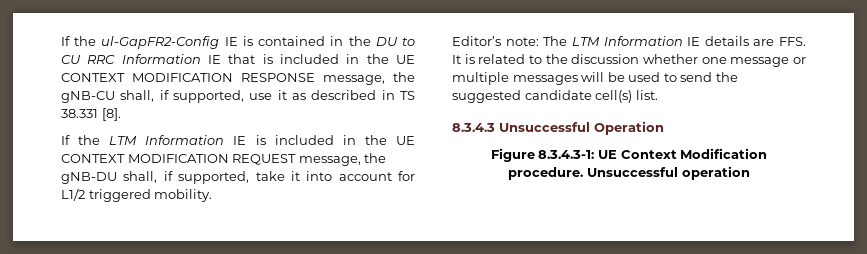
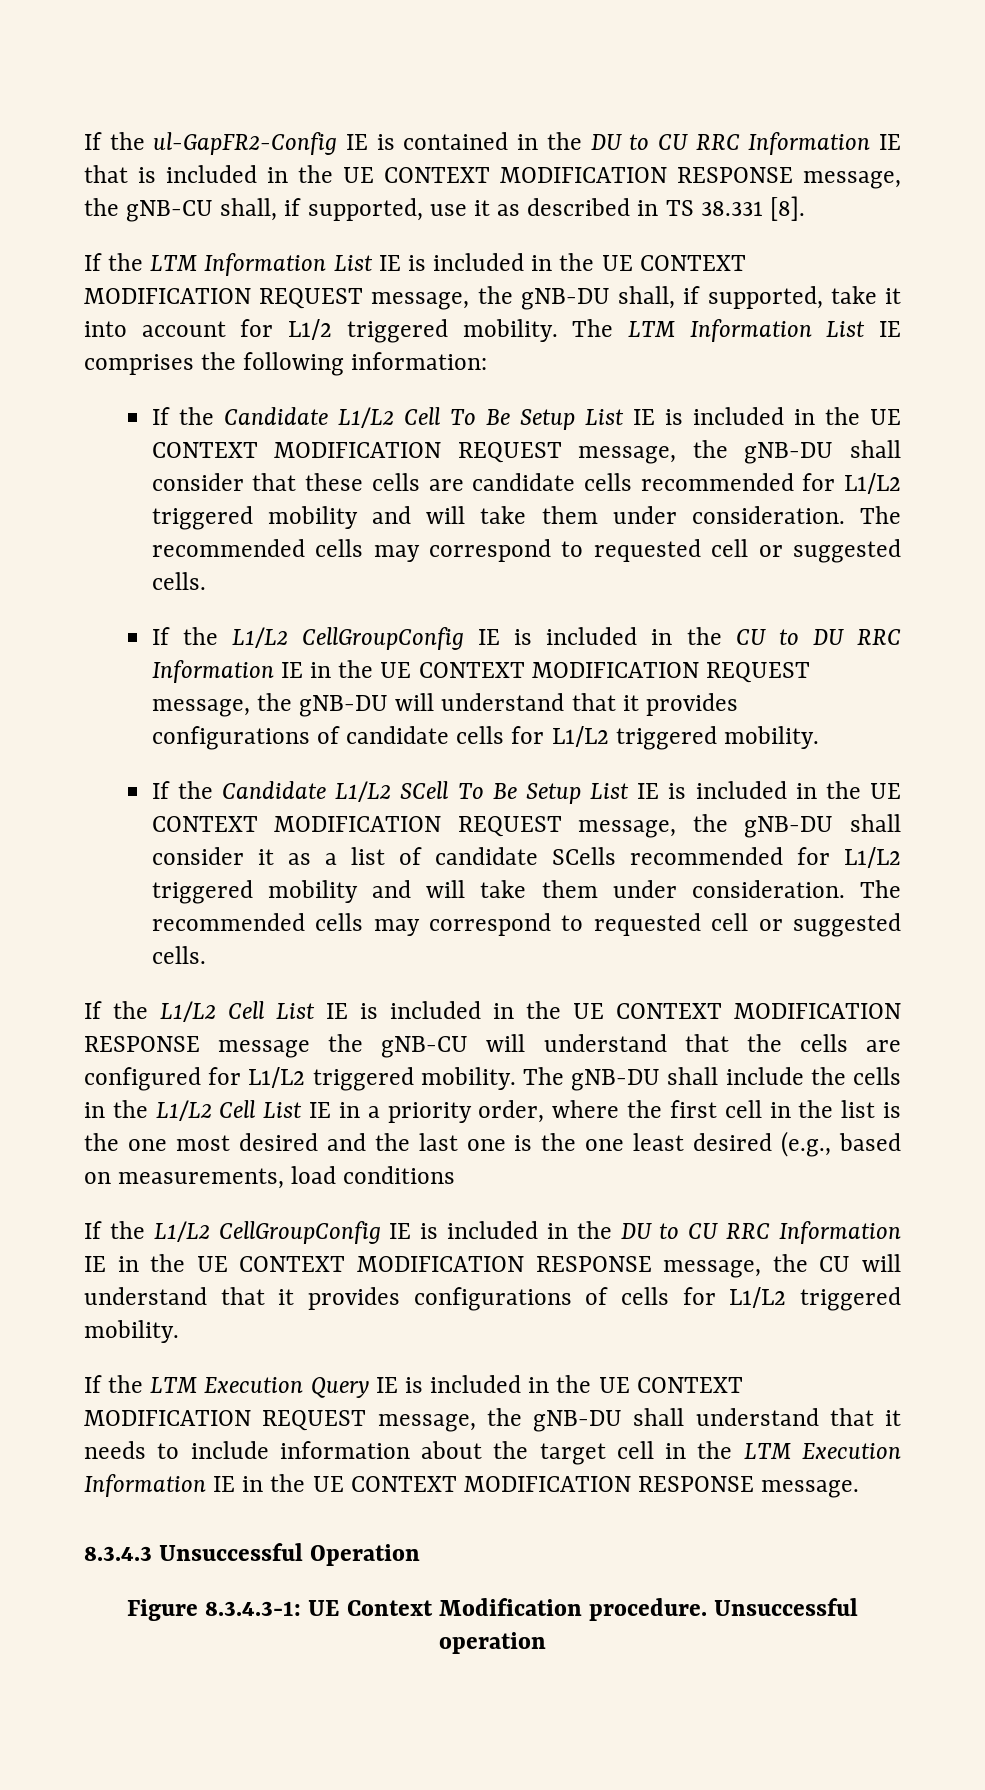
- If the LTM Information IE is included in the UE CONTEXT MODIFICATION REQUEST message, the gNB-DU shall, if supported, take it into account for L1/2 triggered mobility.
- Editor’s note: The LTM Information IE details are FFS. It is related to the discussion whether one message or multiple messages will be used to send the suggested candidate cell(s) list.
+ If the LTM Information List IE is included in the UE CONTEXT MODIFICATION REQUEST message, the gNB-DU shall, if supported, take it into account for L1/2 triggered mobility. The LTM Information List IE comprises the following information:
+ If the Candidate L1/L2 Cell To Be Setup List IE is included in the UE CONTEXT MODIFICATION REQUEST message, the gNB-DU shall consider that these cells are candidate cells recommended for L1/L2 triggered mobility and will take them under consideration. The recommended cells may correspond to requested cell or suggested cells.
+ If the L1/L2 CellGroupConfig IE is included in the CU to DU RRC Information IE in the UE CONTEXT MODIFICATION REQUEST message, the gNB-DU will understand that it provides configurations of candidate cells for L1/L2 triggered mobility.
+ If the Candidate L1/L2 SCell To Be Setup List IE is included in the UE CONTEXT MODIFICATION REQUEST message, the gNB-DU shall consider it as a list of candidate SCells recommended for L1/L2 triggered mobility and will take them under consideration. The recommended cells may correspond to requested cell or suggested cells.
+ If the L1/L2 Cell List IE is included in the UE CONTEXT MODIFICATION RESPONSE message the gNB-CU will understand that the cells are configured for L1/L2 triggered mobility. The gNB-DU shall include the cells in the L1/L2 Cell List IE in a priority order, where the first cell in the list is the one most desired and the last one is the one least desired (e.g., based on measurements, load conditions
+ If the L1/L2 CellGroupConfig IE is included in the DU to CU RRC Information IE in the UE CONTEXT MODIFICATION RESPONSE message, the CU will understand that it provides configurations of cells for L1/L2 triggered mobility.
+ If the LTM Execution Query IE is included in the UE CONTEXT MODIFICATION REQUEST message, the gNB-DU shall understand that it needs to include information about the target cell in the LTM Execution Information IE in the UE CONTEXT MODIFICATION RESPONSE message.

